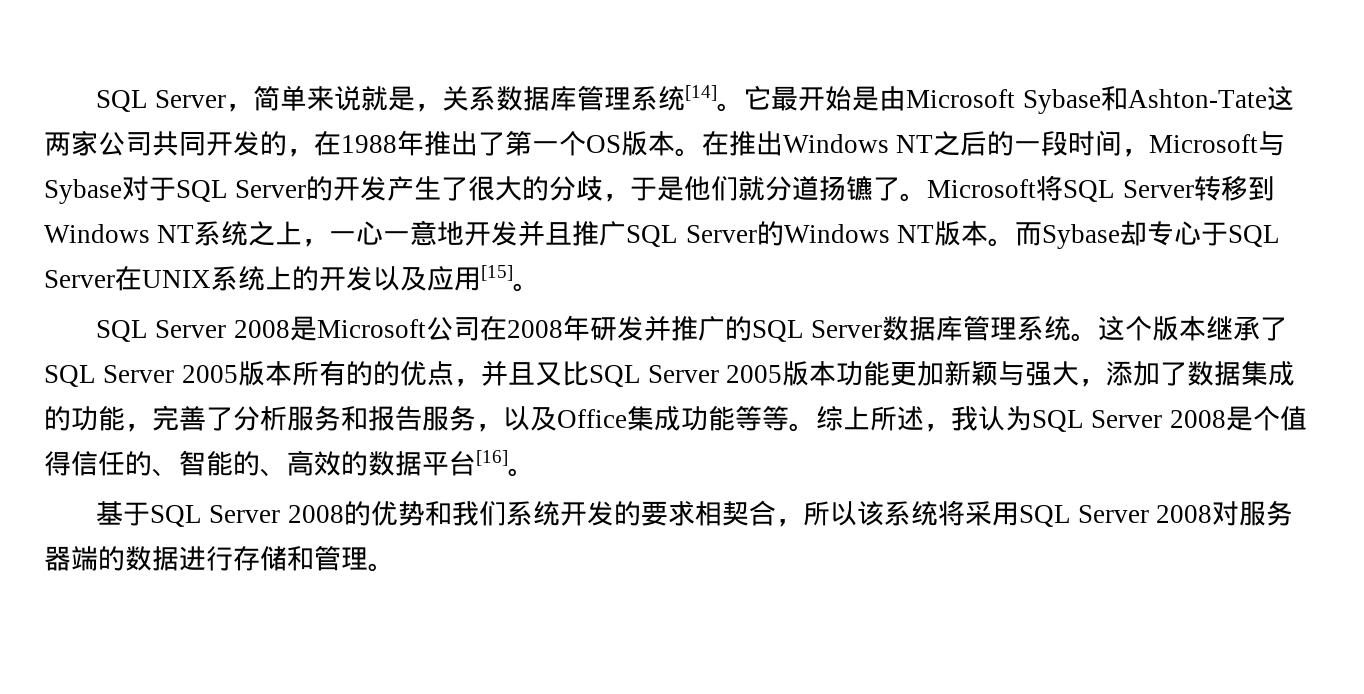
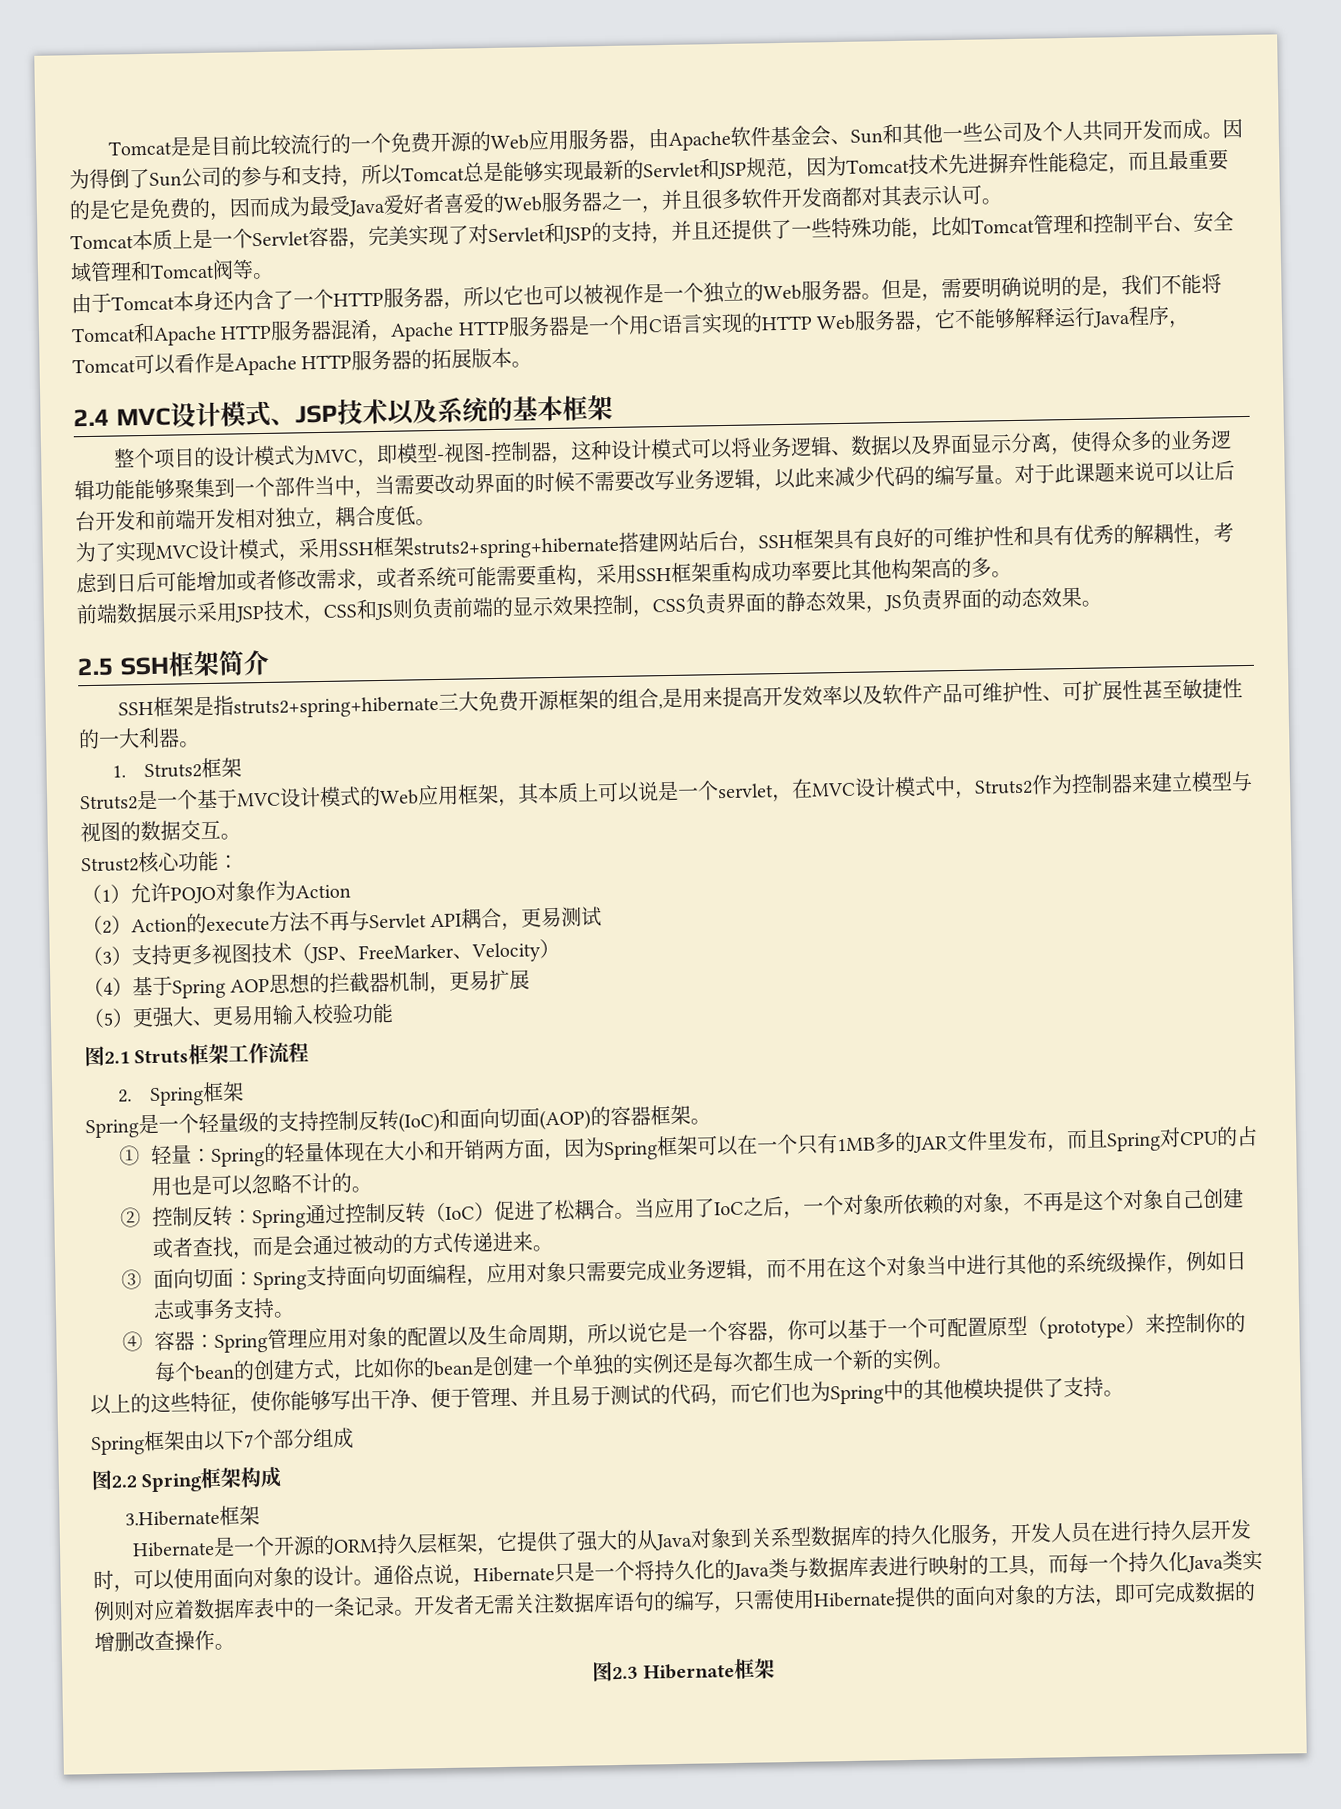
- SQL Server，简单来说就是，关系数据库管理系统[14]。它最开始是由Microsoft Sybase和Ashton-Tate这两家公司共同开发的，在1988年推出了第一个OS版本。在推出Windows NT之后的一段时间，Microsoft与Sybase对于SQL Server的开发产生了很大的分歧，于是他们就分道扬镳了。Microsoft将SQL Server转移到Windows NT系统之上，一心一意地开发并且推广SQL Server的Windows NT版本。而Sybase却专心于SQL Server在UNIX系统上的开发以及应用[15]。
- SQL Server 2008是Microsoft公司在2008年研发并推广的SQL Server数据库管理系统。这个版本继承了SQL Server 2005版本所有的的优点，并且又比SQL Server 2005版本功能更加新颖与强大，添加了数据集成的功能，完善了分析服务和报告服务，以及Office集成功能等等。综上所述，我认为SQL Server 2008是个值得信任的、智能的、高效的数据平台[16]。
- 基于SQL Server 2008的优势和我们系统开发的要求相契合，所以该系统将采用SQL Server 2008对服务器端的数据进行存储和管理。
+ Tomcat是是目前比较流行的一个免费开源的Web应用服务器，由Apache软件基金会、Sun和其他一些公司及个人共同开发而成。因为得倒了Sun公司的参与和支持，所以Tomcat总是能够实现最新的Servlet和JSP规范，因为Tomcat技术先进摒弃性能稳定，而且最重要的是它是免费的，因而成为最受Java爱好者喜爱的Web服务器之一，并且很多软件开发商都对其表示认可。
+ Tomcat本质上是一个Servlet容器，完美实现了对Servlet和JSP的支持，并且还提供了一些特殊功能，比如Tomcat管理和控制平台、安全域管理和Tomcat阀等。
+ 由于Tomcat本身还内含了一个HTTP服务器，所以它也可以被视作是一个独立的Web服务器。但是，需要明确说明的是，我们不能将Tomcat和Apache HTTP服务器混淆，Apache HTTP服务器是一个用C语言实现的HTTP Web服务器，它不能够解释运行Java程序，Tomcat可以看作是Apache HTTP服务器的拓展版本。
+ 2.4 MVC设计模式、JSP技术以及系统的基本框架
+ 整个项目的设计模式为MVC，即模型-视图-控制器，这种设计模式可以将业务逻辑、数据以及界面显示分离，使得众多的业务逻辑功能能够聚集到一个部件当中，当需要改动界面的时候不需要改写业务逻辑，以此来减少代码的编写量。对于此课题来说可以让后台开发和前端开发相对独立，耦合度低。
+ 为了实现MVC设计模式，采用SSH框架struts2+spring+hibernate搭建网站后台，SSH框架具有良好的可维护性和具有优秀的解耦性，考虑到日后可能增加或者修改需求，或者系统可能需要重构，采用SSH框架重构成功率要比其他构架高的多。
+ 前端数据展示采用JSP技术，CSS和JS则负责前端的显示效果控制，CSS负责界面的静态效果，JS负责界面的动态效果。
+ 2.5 SSH框架简介
+ SSH框架是指struts2+spring+hibernate三大免费开源框架的组合,是用来提高开发效率以及软件产品可维护性、可扩展性甚至敏捷性的一大利器。
+ 1. Struts2框架
+ Struts2是一个基于MVC设计模式的Web应用框架，其本质上可以说是一个servlet，在MVC设计模式中，Struts2作为控制器来建立模型与视图的数据交互。
+ Strust2核心功能：
+ （1）允许POJO对象作为Action
+ （2）Action的execute方法不再与Servlet API耦合，更易测试
+ （3）支持更多视图技术（JSP、FreeMarker、Velocity）
+ （4）基于Spring AOP思想的拦截器机制，更易扩展
+ （5）更强大、更易用输入校验功能
+ 图2.1 Struts框架工作流程
+ 2. Spring框架
+ Spring是一个轻量级的支持控制反转(IoC)和面向切面(AOP)的容器框架。
+ ①轻量：Spring的轻量体现在大小和开销两方面，因为Spring框架可以在一个只有1MB多的JAR文件里发布，而且Spring对CPU的占用也是可以忽略不计的。
+ ②控制反转：Spring通过控制反转（IoC）促进了松耦合。当应用了IoC之后，一个对象所依赖的对象，不再是这个对象自己创建或者查找，而是会通过被动的方式传递进来。
+ ③面向切面：Spring支持面向切面编程，应用对象只需要完成业务逻辑，而不用在这个对象当中进行其他的系统级操作，例如日志或事务支持。
+ ④容器：Spring管理应用对象的配置以及生命周期，所以说它是一个容器，你可以基于一个可配置原型（prototype）来控制你的每个bean的创建方式，比如你的bean是创建一个单独的实例还是每次都生成一个新的实例。
+ 以上的这些特征，使你能够写出干净、便于管理、并且易于测试的代码，而它们也为Spring中的其他模块提供了支持。
+ Spring框架由以下7个部分组成
+ 图2.2 Spring框架构成
+ 3.Hibernate框架
+ Hibernate是一个开源的ORM持久层框架，它提供了强大的从Java对象到关系型数据库的持久化服务，开发人员在进行持久层开发时，可以使用面向对象的设计。通俗点说，Hibernate只是一个将持久化的Java类与数据库表进行映射的工具，而每一个持久化Java类实例则对应着数据库表中的一条记录。开发者无需关注数据库语句的编写，只需使用Hibernate提供的面向对象的方法，即可完成数据的增删改查操作。
+ 图2.3 Hibernate框架

